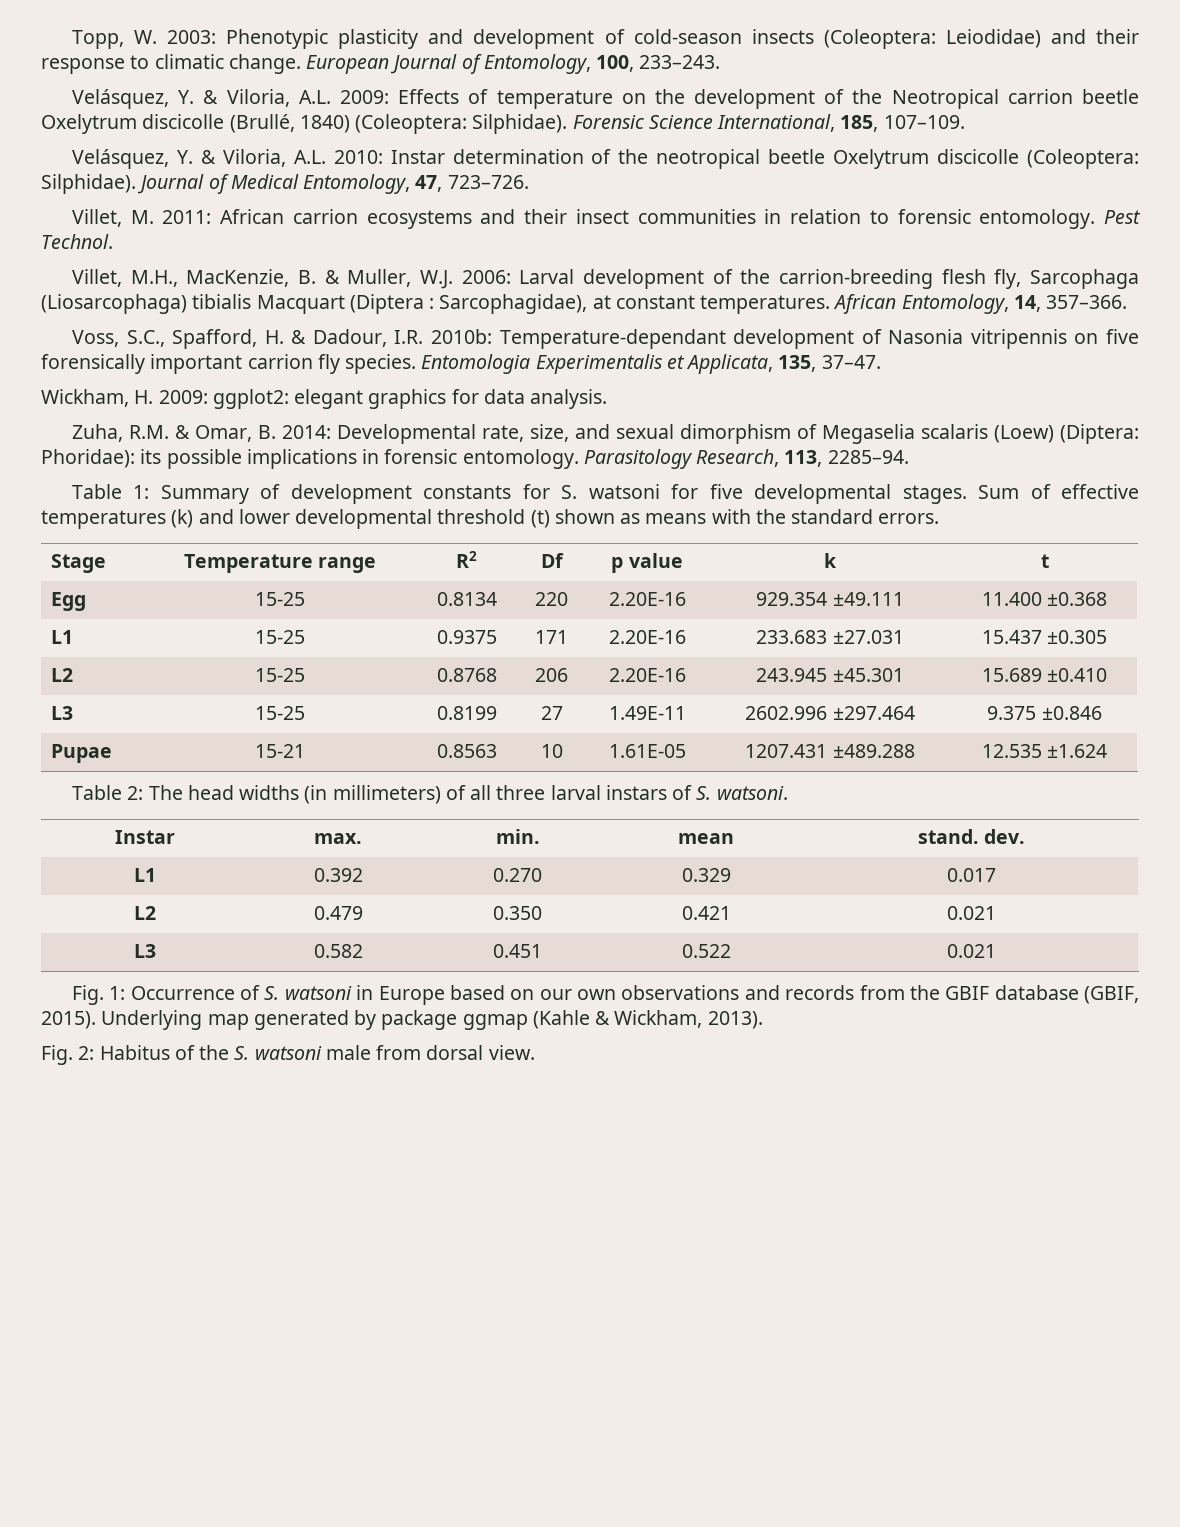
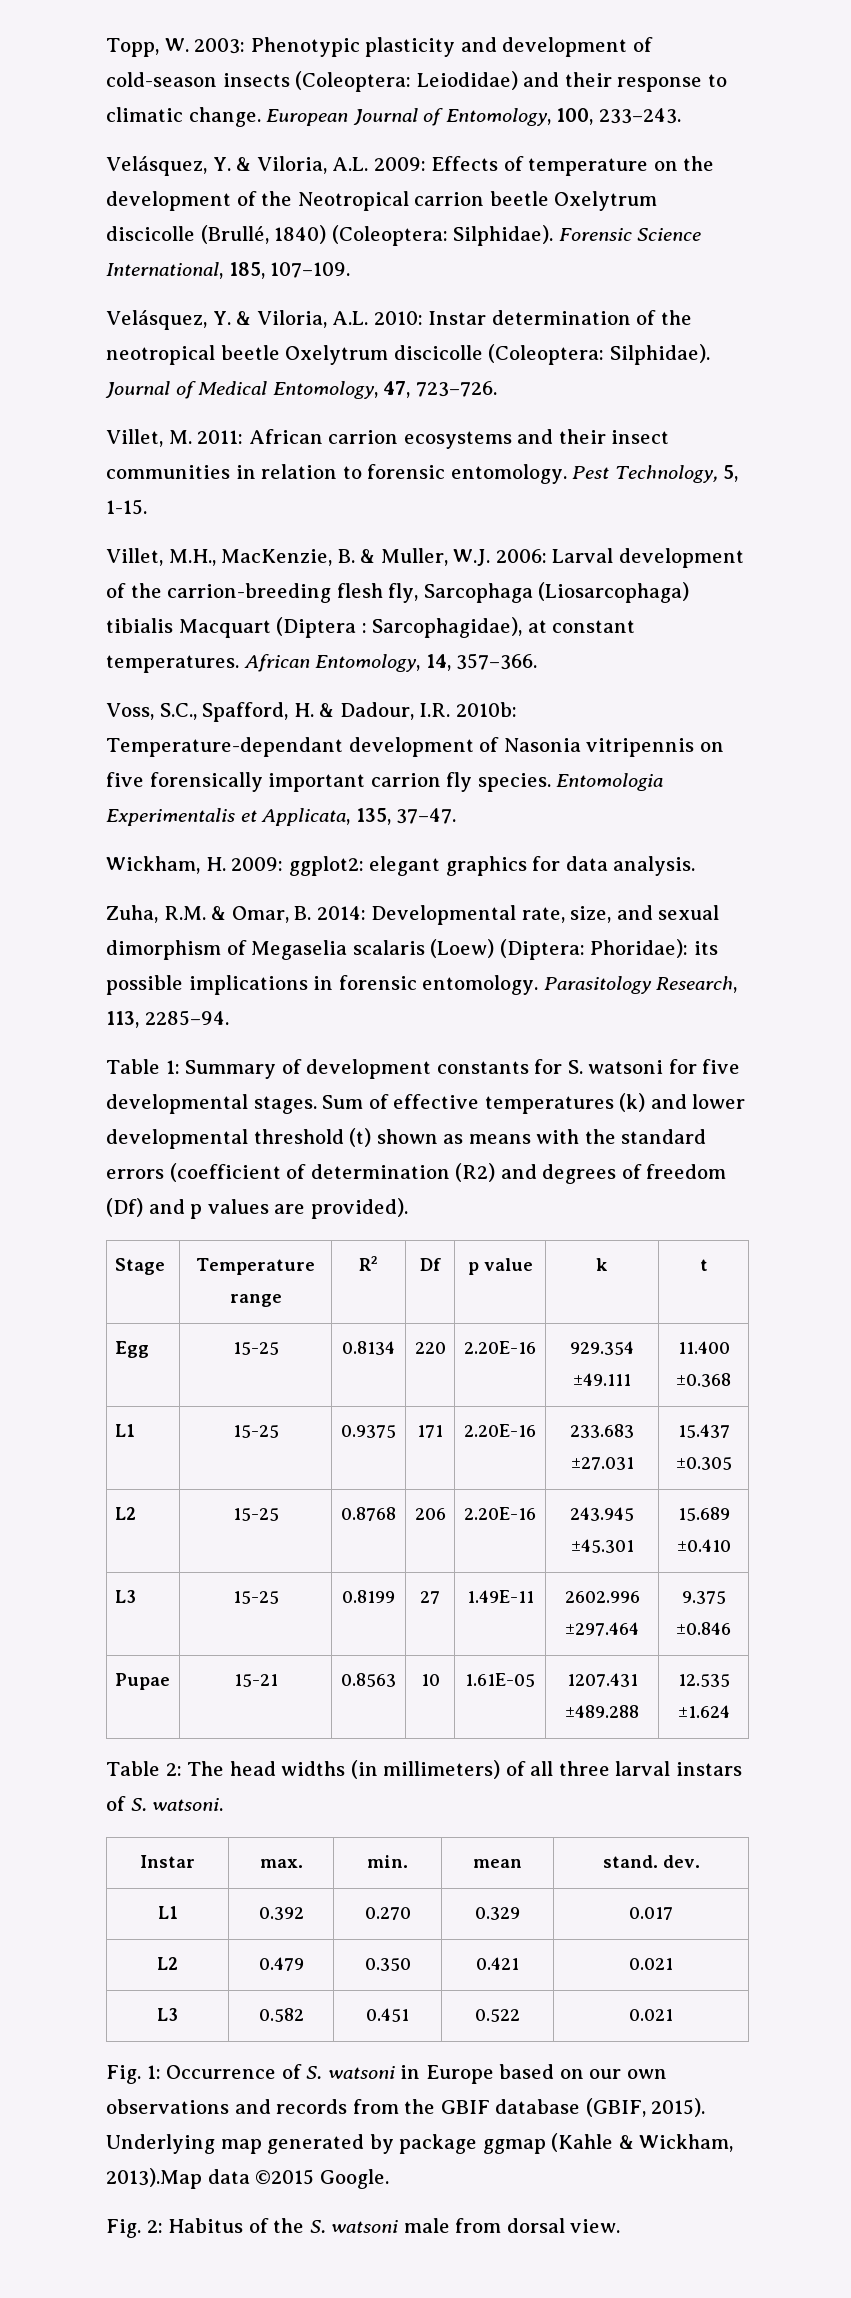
- Pest Technol.
+ Pest Technology, 5, 1-15.
- Sum of effective temperatures (k) and lower developmental threshold (t) shown as means with the standard errors.
+ Sum of effective temperatures (k) and lower developmental threshold (t) shown as means with the standard errors (coefficient of determination (R2) and degrees of freedom (Df) and p values are provided).
- Underlying map generated by package ggmap (Kahle & Wickham, 2013).
+ Underlying map generated by package ggmap (Kahle & Wickham, 2013).Map data ©2015 Google.

